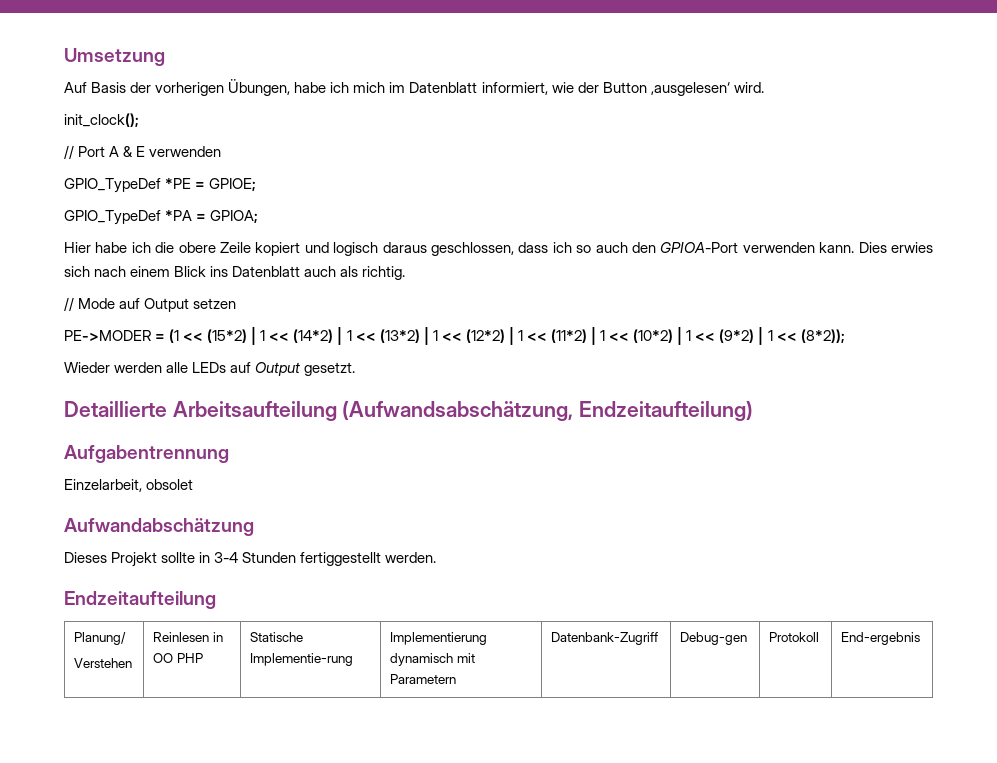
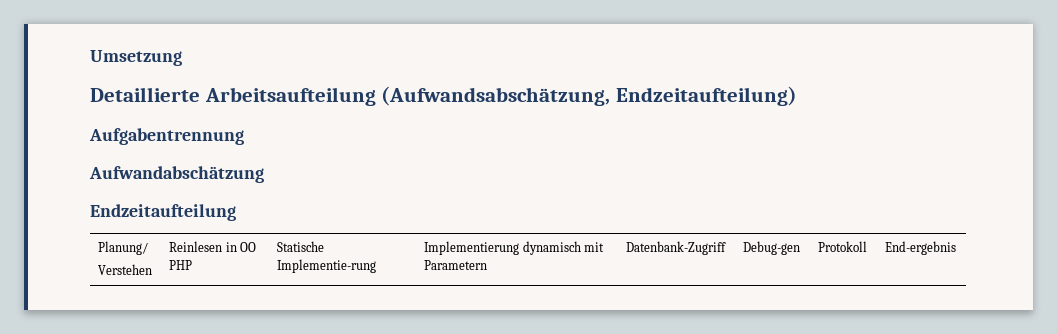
- Auf Basis der vorherigen Übungen, habe ich mich im Datenblatt informiert, wie der Button ‚ausgelesen‘ wird.
- init_clock();
- // Port A & E verwenden
- GPIO_TypeDef *PE = GPIOE;
- GPIO_TypeDef *PA = GPIOA;
- Hier habe ich die obere Zeile kopiert und logisch daraus geschlossen, dass ich so auch den GPIOA-Port verwenden kann. Dies erwies sich nach einem Blick ins Datenblatt auch als richtig.
- // Mode auf Output setzen
- PE->MODER = (1 << (15*2) | 1 << (14*2) | 1 << (13*2) | 1 << (12*2) | 1 << (11*2) | 1 << (10*2) | 1 << (9*2) | 1 << (8*2));
- Wieder werden alle LEDs auf Output gesetzt.
- Einzelarbeit, obsolet
- Dieses Projekt sollte in 3-4 Stunden fertiggestellt werden.

